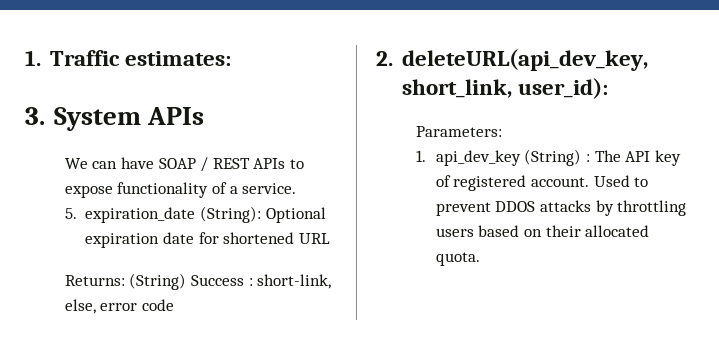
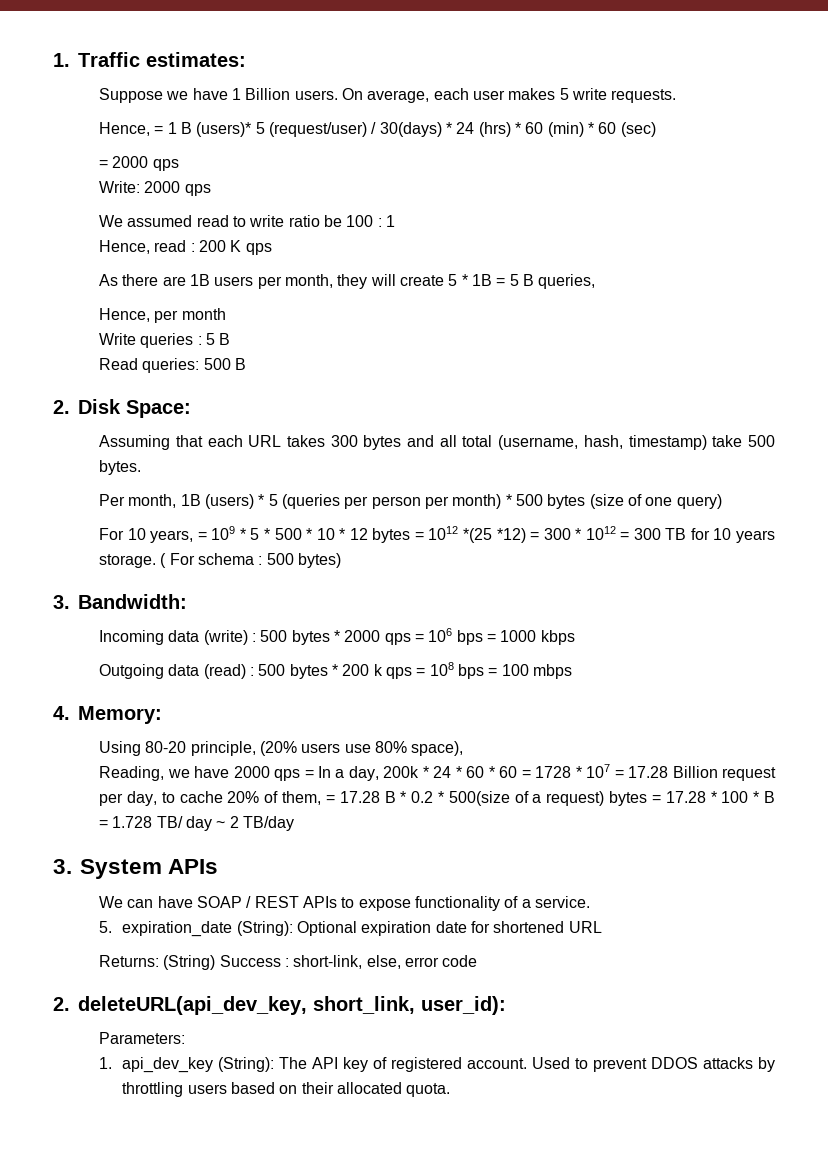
+ Suppose we have 1 Billion users. On average, each user makes 5 write requests.
+ Hence, = 1 B (users)* 5 (request/user) / 30(days) * 24 (hrs) * 60 (min) * 60 (sec)
+ = 2000 qps
+ Write: 2000 qps
+ We assumed read to write ratio be 100 : 1
+ Hence, read : 200 K qps
+ As there are 1B users per month, they will create 5 * 1B = 5 B queries,
+ Hence, per month
+ Write queries : 5 B
+ Read queries: 500 B
+ 2. Disk Space:
+ Assuming that each URL takes 300 bytes and all total (username, hash, timestamp) take 500 bytes.
+ Per month, 1B (users) * 5 (queries per person per month) * 500 bytes (size of one query)
+ For 10 years, = 109 * 5 * 500 * 10 * 12 bytes = 1012 *(25 *12) = 300 * 1012 = 300 TB for 10 years storage. ( For schema : 500 bytes)
+ 3. Bandwidth:
+ Incoming data (write) : 500 bytes * 2000 qps = 106 bps = 1000 kbps
+ Outgoing data (read) : 500 bytes * 200 k qps = 108 bps = 100 mbps
+ 4. Memory:
+ Using 80-20 principle, (20% users use 80% space),
+ Reading, we have 2000 qps = In a day, 200k * 24 * 60 * 60 = 1728 * 107 = 17.28 Billion request per day, to cache 20% of them, = 17.28 B * 0.2 * 500(size of a request) bytes = 17.28 * 100 * B = 1.728 TB/ day ~ 2 TB/day
- 1. api_dev_key (String) : The API key of registered account.
+ 1. api_dev_key (String): The API key of registered account.

